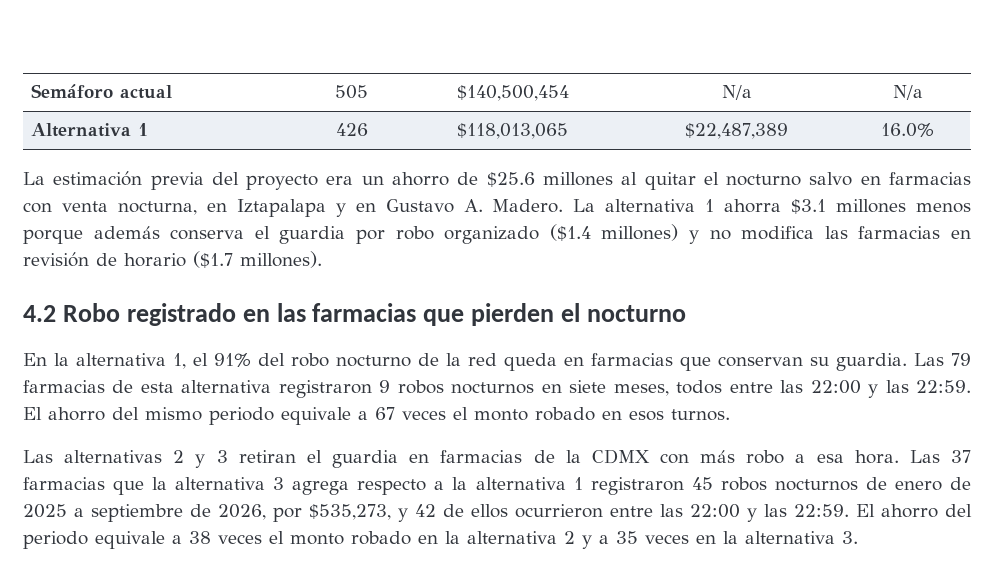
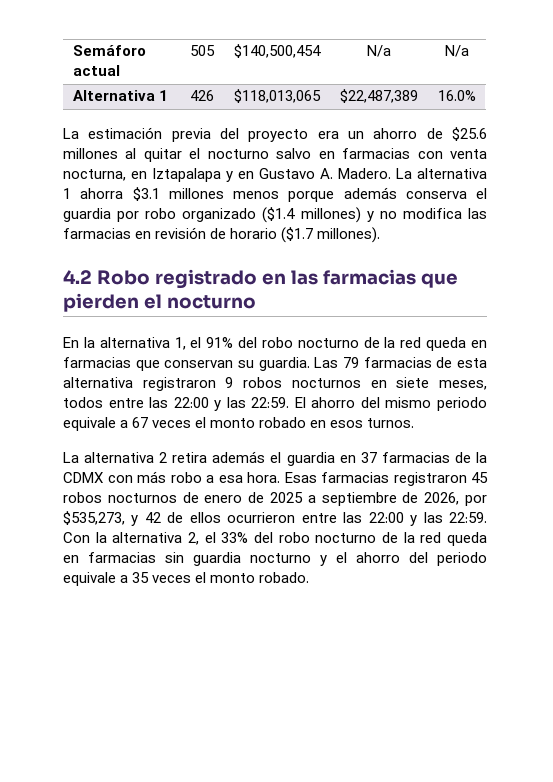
- Las alternativas 2 y 3 retiran el guardia en farmacias de la CDMX con más robo a esa hora.
+ La alternativa 2 retira además el guardia en 37 farmacias de la CDMX con más robo a esa hora.
- Las 37 farmacias que la alternativa 3 agrega respecto a la alternativa 1 registraron 45 robos nocturnos de enero de 2025 a septiembre de 2026, por $535,273, y 42 de ellos ocurrieron entre las 22:00 y las 22:59.
+ Esas farmacias registraron 45 robos nocturnos de enero de 2025 a septiembre de 2026, por $535,273, y 42 de ellos ocurrieron entre las 22:00 y las 22:59.
- El ahorro del periodo equivale a 38 veces el monto robado en la alternativa 2 y a 35 veces en la alternativa 3.
+ Con la alternativa 2, el 33% del robo nocturno de la red queda en farmacias sin guardia nocturno y el ahorro del periodo equivale a 35 veces el monto robado.

